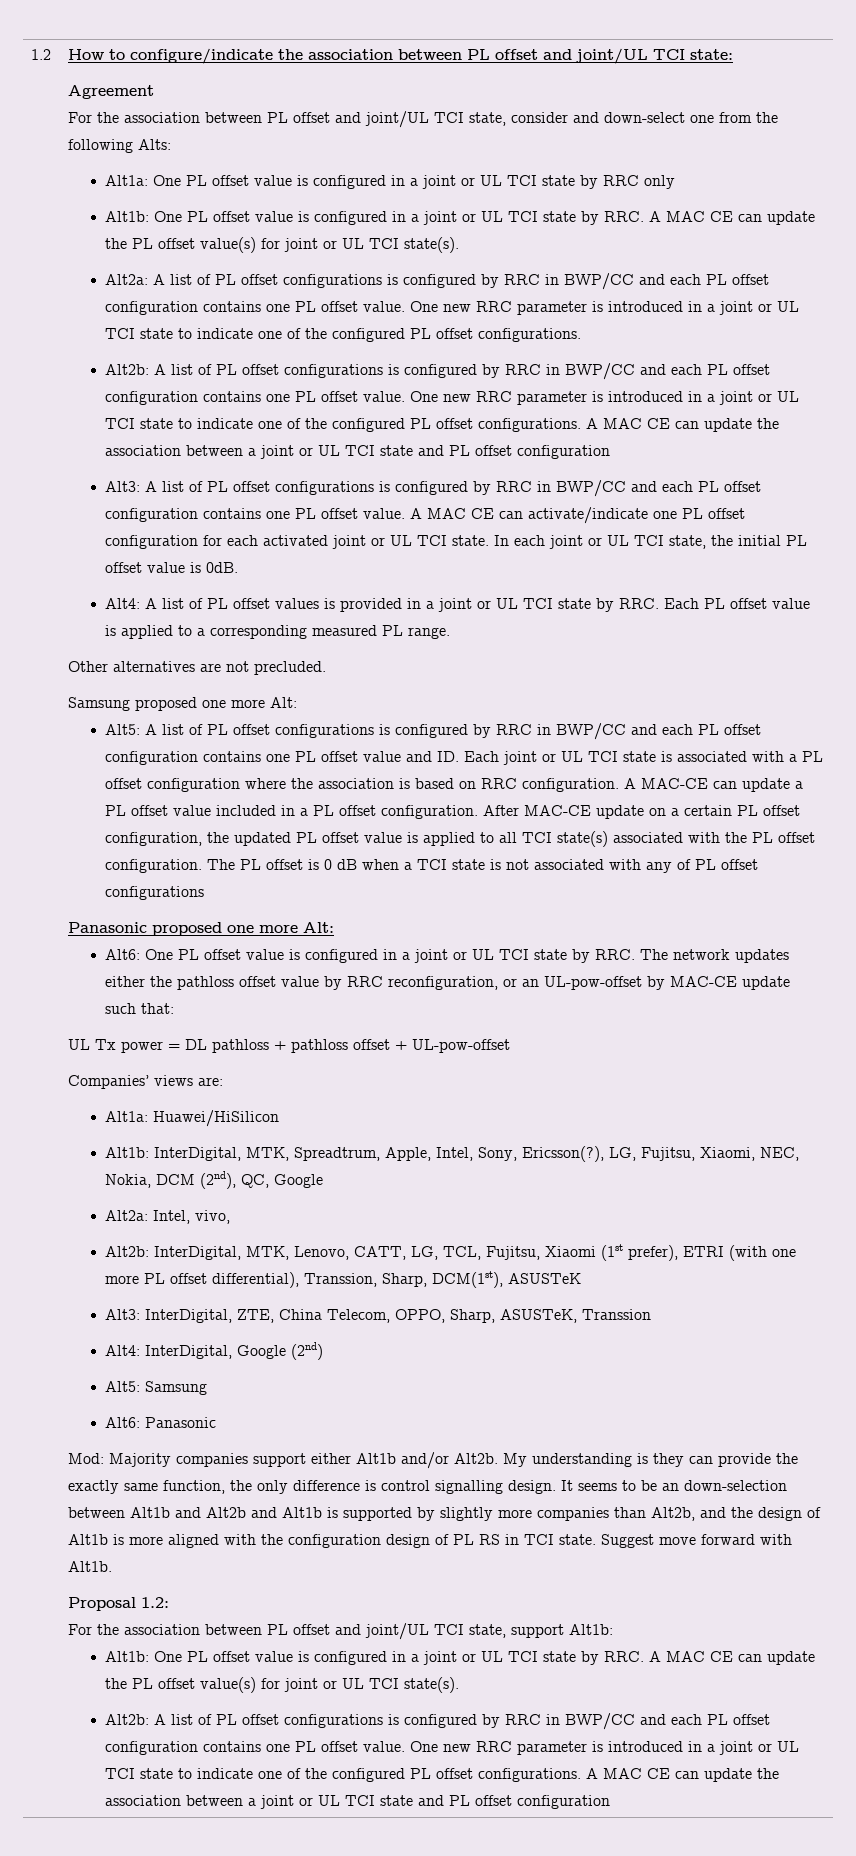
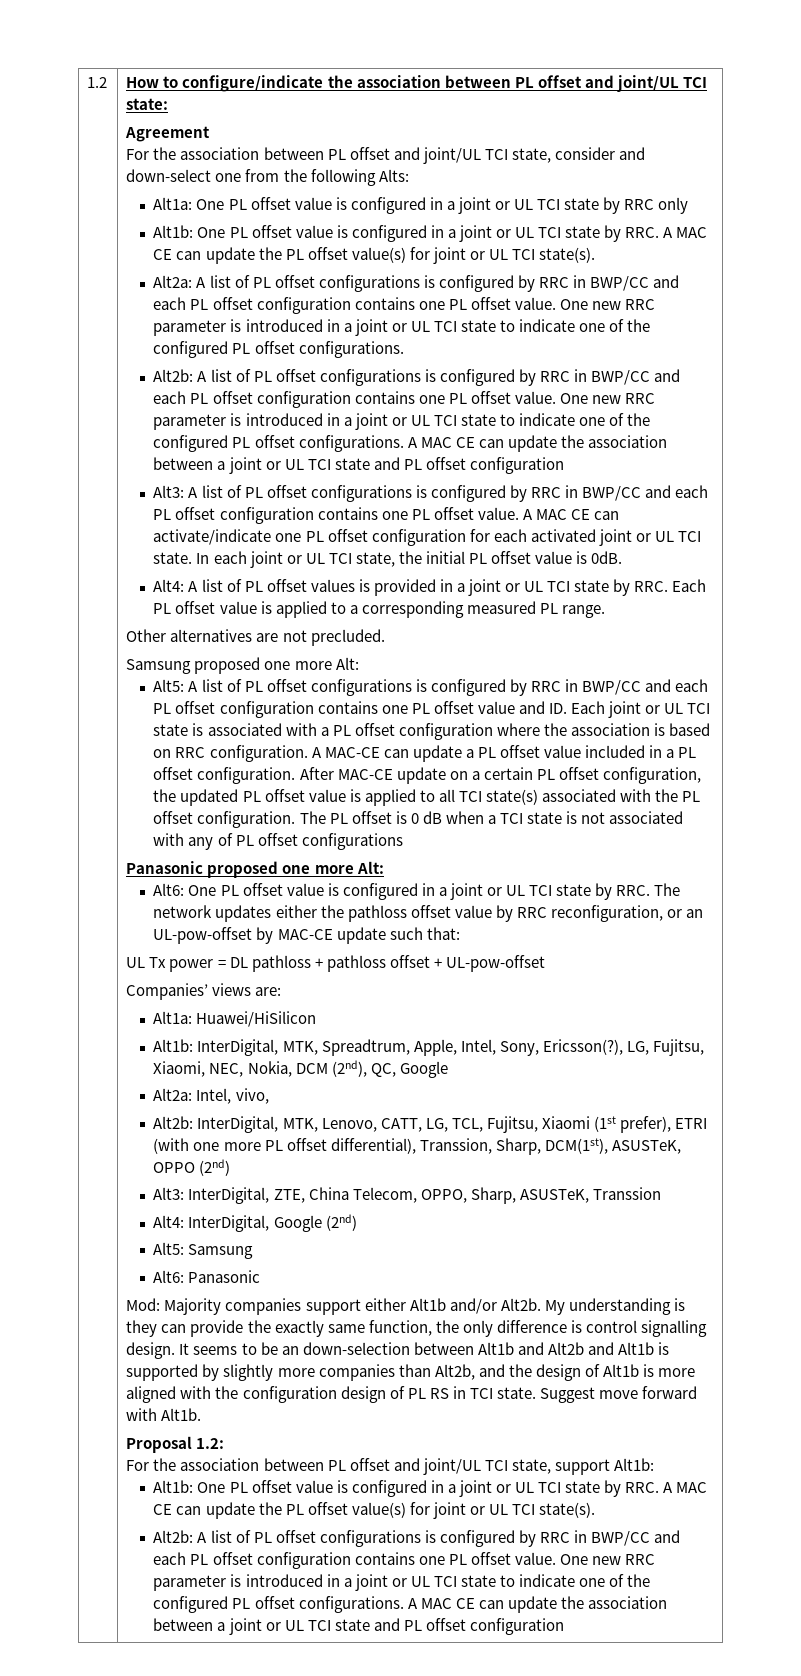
- Alt2b: InterDigital, MTK, Lenovo, CATT, LG, TCL, Fujitsu, Xiaomi (1st prefer), ETRI (with one more PL offset differential), Transsion, Sharp, DCM(1st), ASUSTeK
+ Alt2b: InterDigital, MTK, Lenovo, CATT, LG, TCL, Fujitsu, Xiaomi (1st prefer), ETRI (with one more PL offset differential), Transsion, Sharp, DCM(1st), ASUSTeK, OPPO (2nd)

